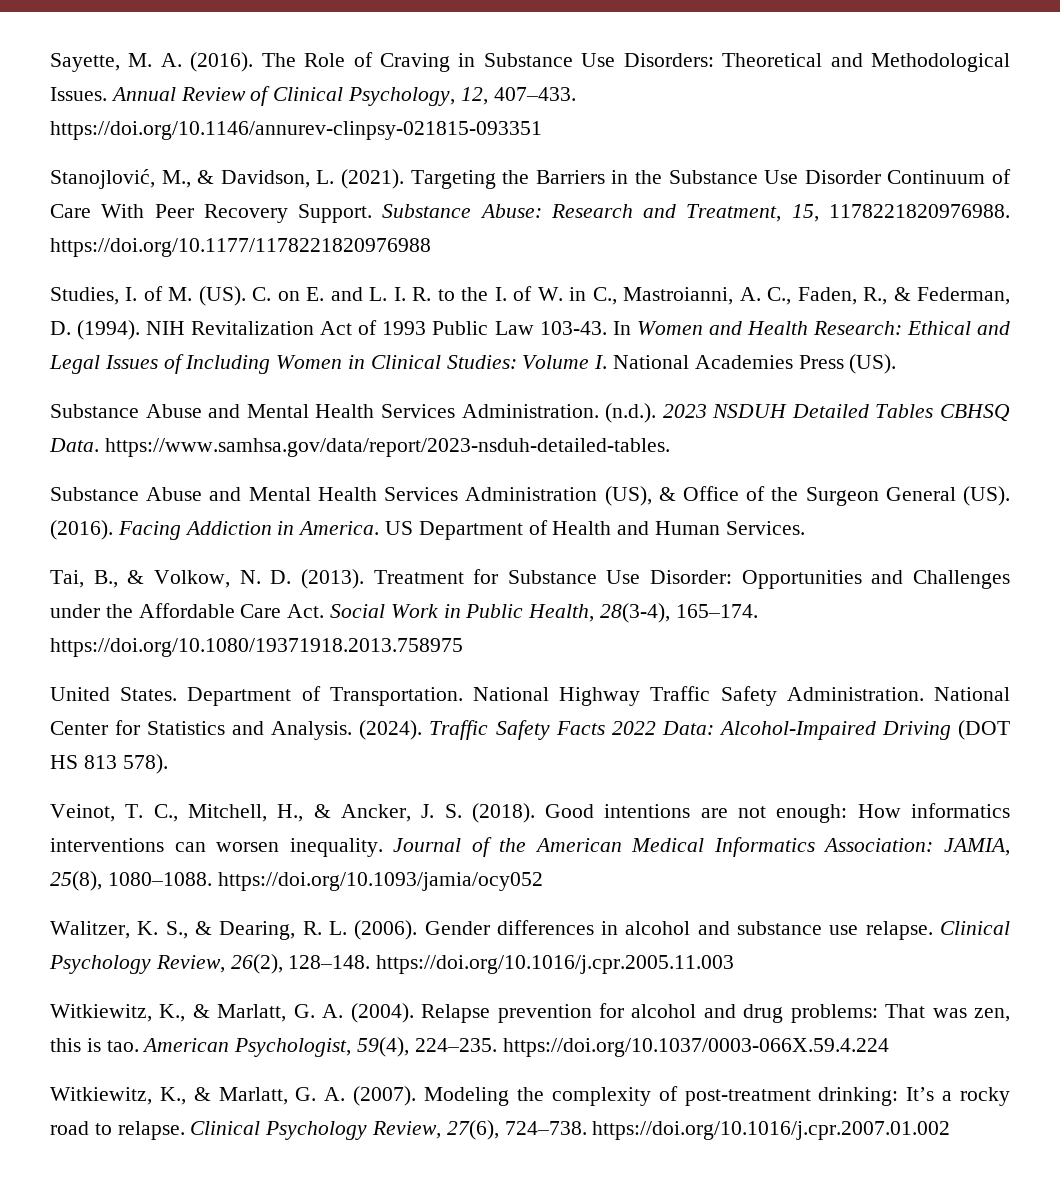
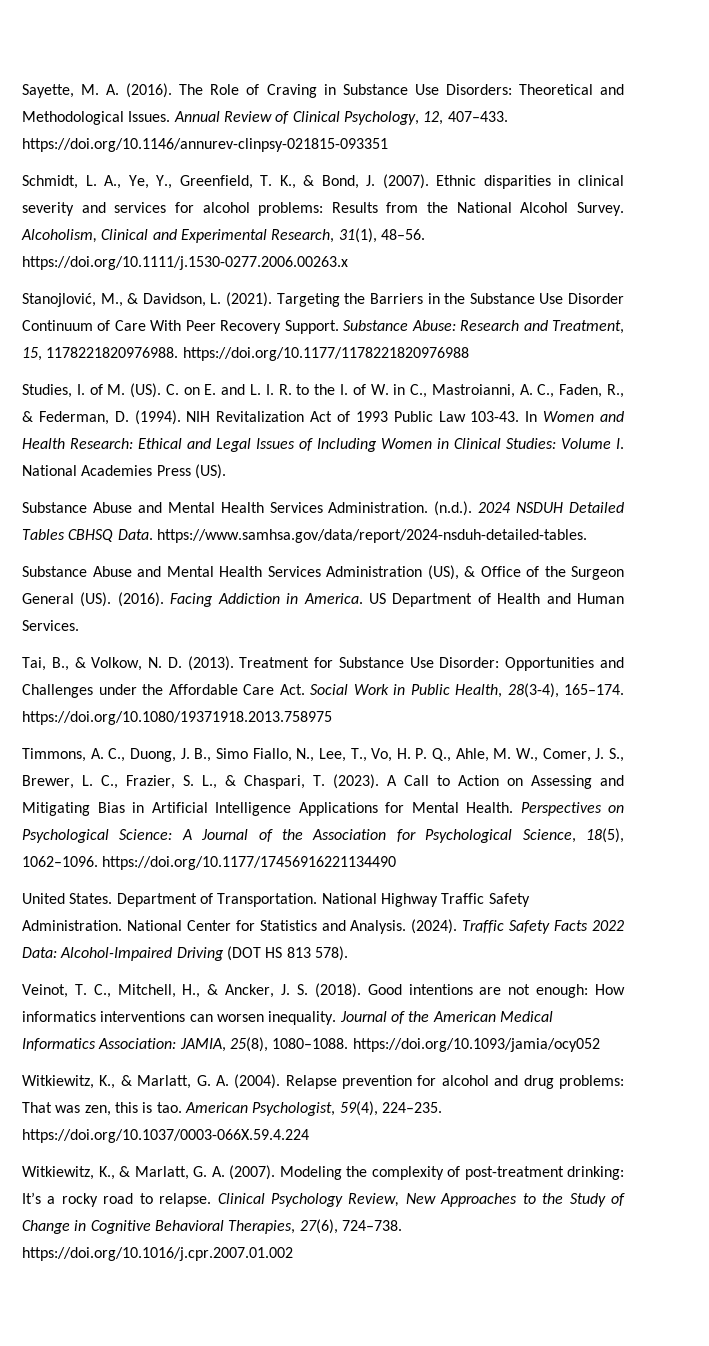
+ Schmidt, L. A., Ye, Y., Greenfield, T. K., & Bond, J. (2007). Ethnic disparities in clinical severity and services for alcohol problems: Results from the National Alcohol Survey. Alcoholism, Clinical and Experimental Research, 31(1), 48–56. https://doi.org/10.1111/j.1530-0277.2006.00263.x
- (n.d.). 2023 NSDUH Detailed Tables CBHSQ Data. https://www.samhsa.gov/data/report/2023-nsduh-detailed-tables.
+ (n.d.). 2024 NSDUH Detailed Tables CBHSQ Data. https://www.samhsa.gov/data/report/2024-nsduh-detailed-tables.
+ Timmons, A. C., Duong, J. B., Simo Fiallo, N., Lee, T., Vo, H. P. Q., Ahle, M. W., Comer, J. S., Brewer, L. C., Frazier, S. L., & Chaspari, T. (2023). A Call to Action on Assessing and Mitigating Bias in Artificial Intelligence Applications for Mental Health. Perspectives on Psychological Science: A Journal of the Association for Psychological Science, 18(5), 1062–1096. https://doi.org/10.1177/17456916221134490
- Walitzer, K. S., & Dearing, R. L. (2006). Gender differences in alcohol and substance use relapse. Clinical Psychology Review, 26(2), 128–148. https://doi.org/10.1016/j.cpr.2005.11.003
- Clinical Psychology Review, 27(6), 724–738. https://doi.org/10.1016/j.cpr.2007.01.002
+ Clinical Psychology Review, New Approaches to the Study of Change in Cognitive Behavioral Therapies, 27(6), 724–738. https://doi.org/10.1016/j.cpr.2007.01.002

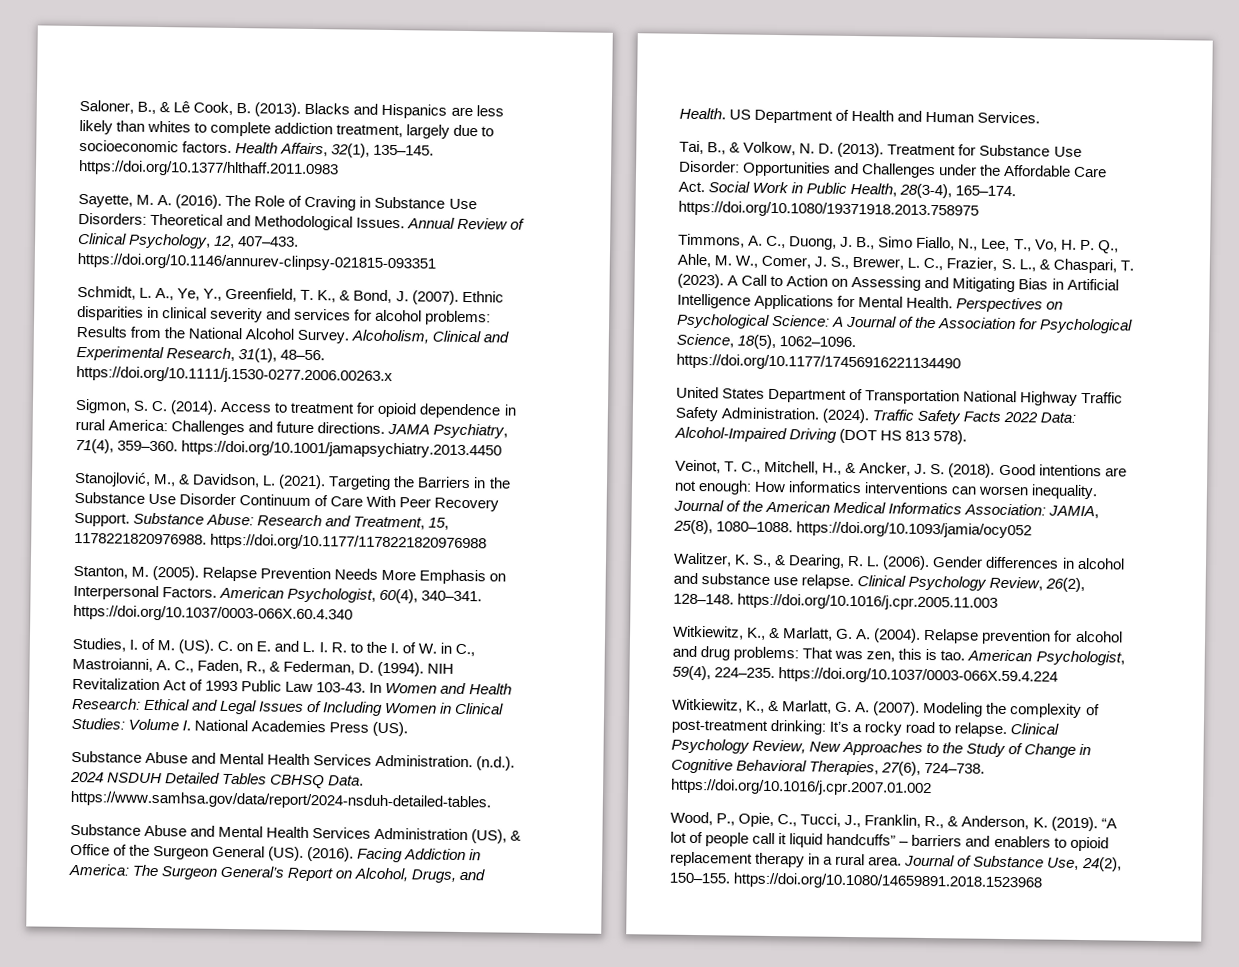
+ Saloner, B., & Lê Cook, B. (2013). Blacks and Hispanics are less likely than whites to complete addiction treatment, largely due to socioeconomic factors. Health Affairs, 32(1), 135–145. https://doi.org/10.1377/hlthaff.2011.0983
+ Sigmon, S. C. (2014). Access to treatment for opioid dependence in rural America: Challenges and future directions. JAMA Psychiatry, 71(4), 359–360. https://doi.org/10.1001/jamapsychiatry.2013.4450
+ Stanton, M. (2005). Relapse Prevention Needs More Emphasis on Interpersonal Factors. American Psychologist, 60(4), 340–341. https://doi.org/10.1037/0003-066X.60.4.340
- Facing Addiction in America.
+ Facing Addiction in America: The Surgeon General’s Report on Alcohol, Drugs, and Health.
- United States. Department of Transportation. National Highway Traffic Safety Administration.
+ United States Department of Transportation National Highway Traffic Safety Administration.
- National Center for Statistics and Analysis.
+ Walitzer, K. S., & Dearing, R. L. (2006). Gender differences in alcohol and substance use relapse. Clinical Psychology Review, 26(2), 128–148. https://doi.org/10.1016/j.cpr.2005.11.003
+ Wood, P., Opie, C., Tucci, J., Franklin, R., & Anderson, K. (2019). “A lot of people call it liquid handcuffs” – barriers and enablers to opioid replacement therapy in a rural area. Journal of Substance Use, 24(2), 150–155. https://doi.org/10.1080/14659891.2018.1523968

